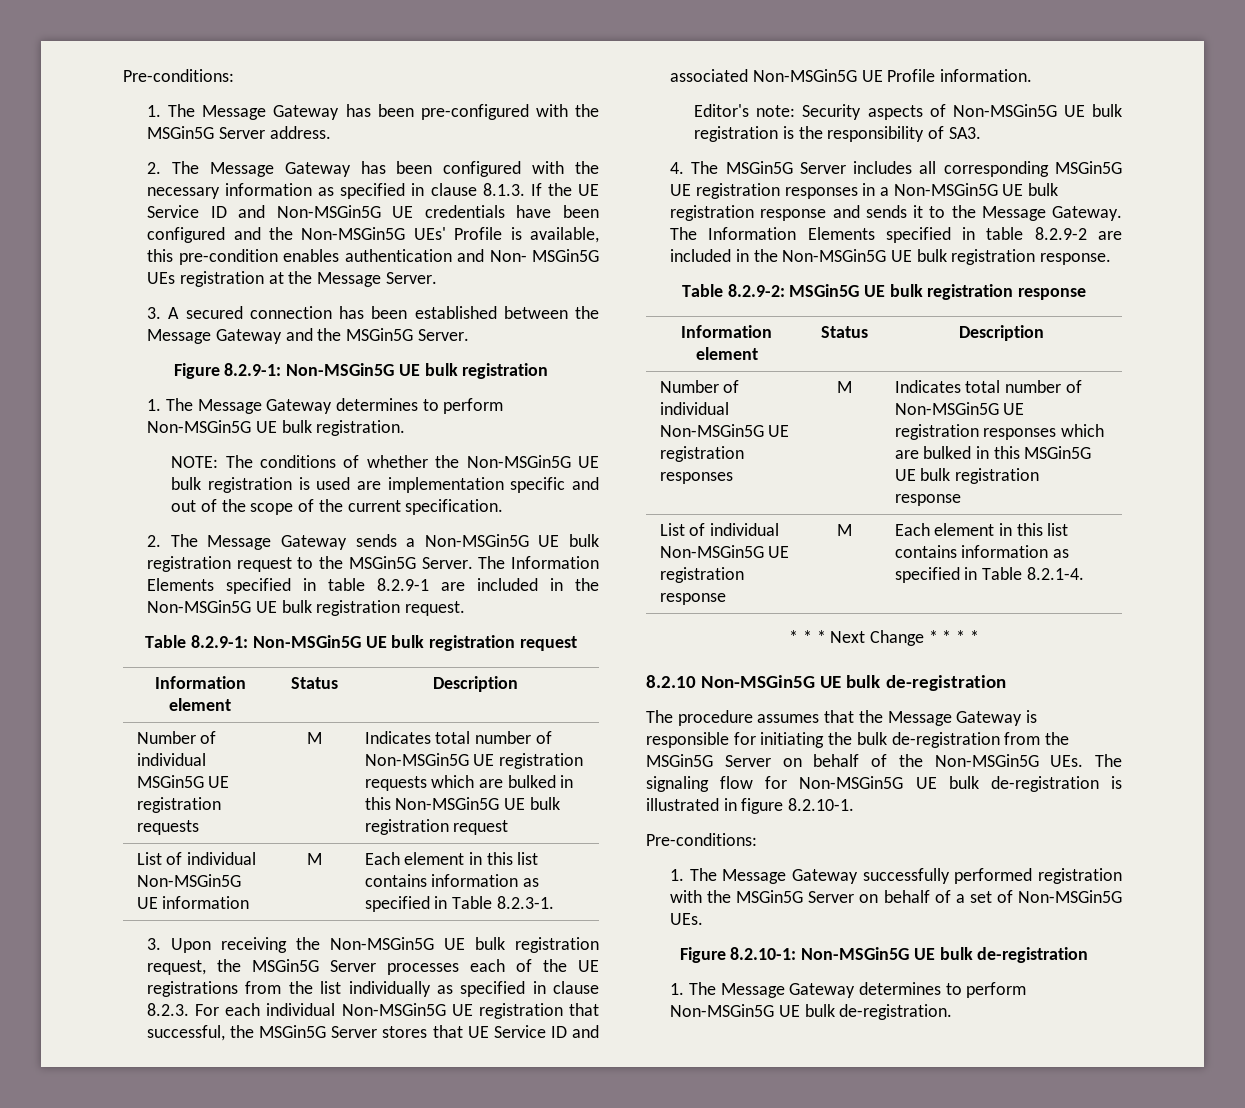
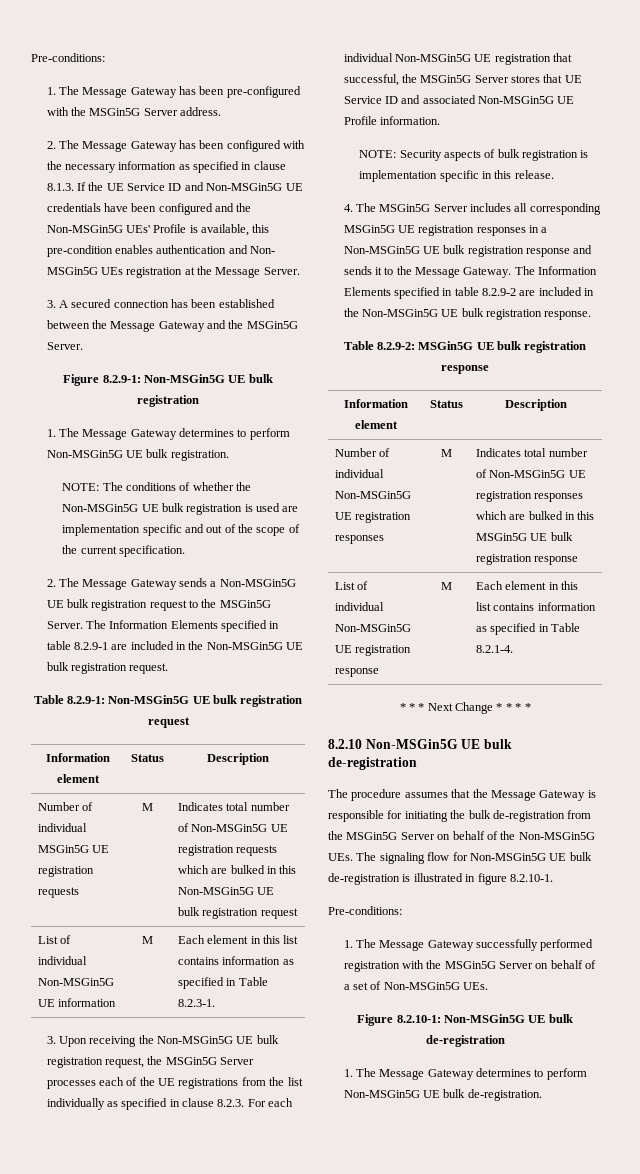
- Editor's note: Security aspects of Non-MSGin5G UE bulk registration is the responsibility of SA3.
+ NOTE: Security aspects of bulk registration is implementation specific in this release.

